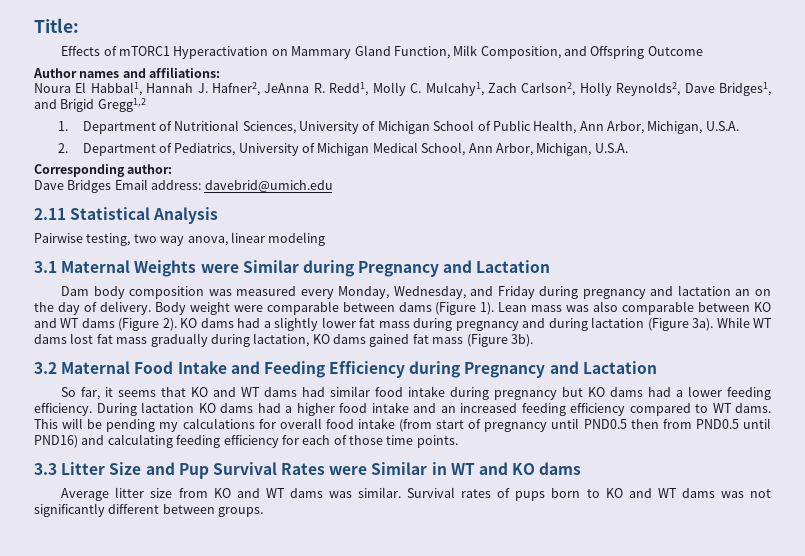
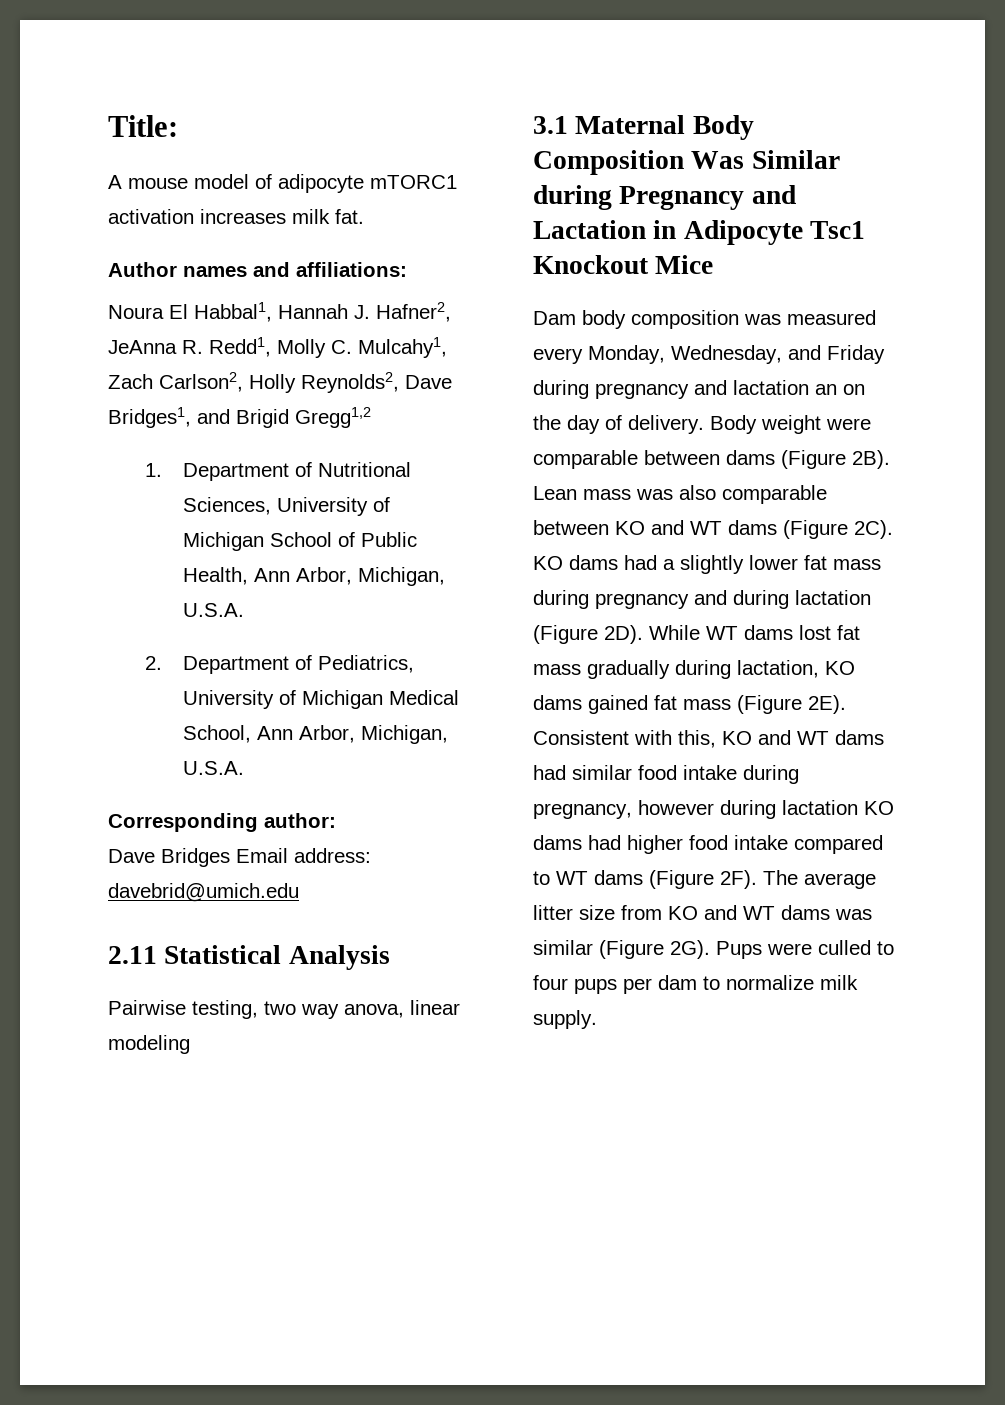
- Effects of mTORC1 Hyperactivation on Mammary Gland Function, Milk Composition, and Offspring Outcome
+ A mouse model of adipocyte mTORC1 activation increases milk fat.
- 3.1 Maternal Weights were Similar during Pregnancy and Lactation
+ 3.1 Maternal Body Composition Was Similar during Pregnancy and Lactation in Adipocyte Tsc1 Knockout Mice
- Body weight were comparable between dams (Figure 1).
+ Body weight were comparable between dams (Figure 2B).
- Lean mass was also comparable between KO and WT dams (Figure 2).
+ Lean mass was also comparable between KO and WT dams (Figure 2C).
- KO dams had a slightly lower fat mass during pregnancy and during lactation (Figure 3a).
+ KO dams had a slightly lower fat mass during pregnancy and during lactation (Figure 2D).
- While WT dams lost fat mass gradually during lactation, KO dams gained fat mass (Figure 3b).
- 3.2 Maternal Food Intake and Feeding Efficiency during Pregnancy and Lactation
- So far, it seems that KO and WT dams had similar food intake during pregnancy but KO dams had a lower feeding efficiency. During lactation KO dams had a higher food intake and an increased feeding efficiency compared to WT dams. This will be pending my calculations for overall food intake (from start of pregnancy until PND0.5 then from PND0.5 until PND16) and calculating feeding efficiency for each of those time points.
- 3.3 Litter Size and Pup Survival Rates were Similar in WT and KO dams
- Average litter size from KO and WT dams was similar. Survival rates of pups born to KO and WT dams was not significantly different between groups.
+ While WT dams lost fat mass gradually during lactation, KO dams gained fat mass (Figure 2E). Consistent with this, KO and WT dams had similar food intake during pregnancy, however during lactation KO dams had higher food intake compared to WT dams (Figure 2F). The average litter size from KO and WT dams was similar (Figure 2G). Pups were culled to four pups per dam to normalize milk supply.

